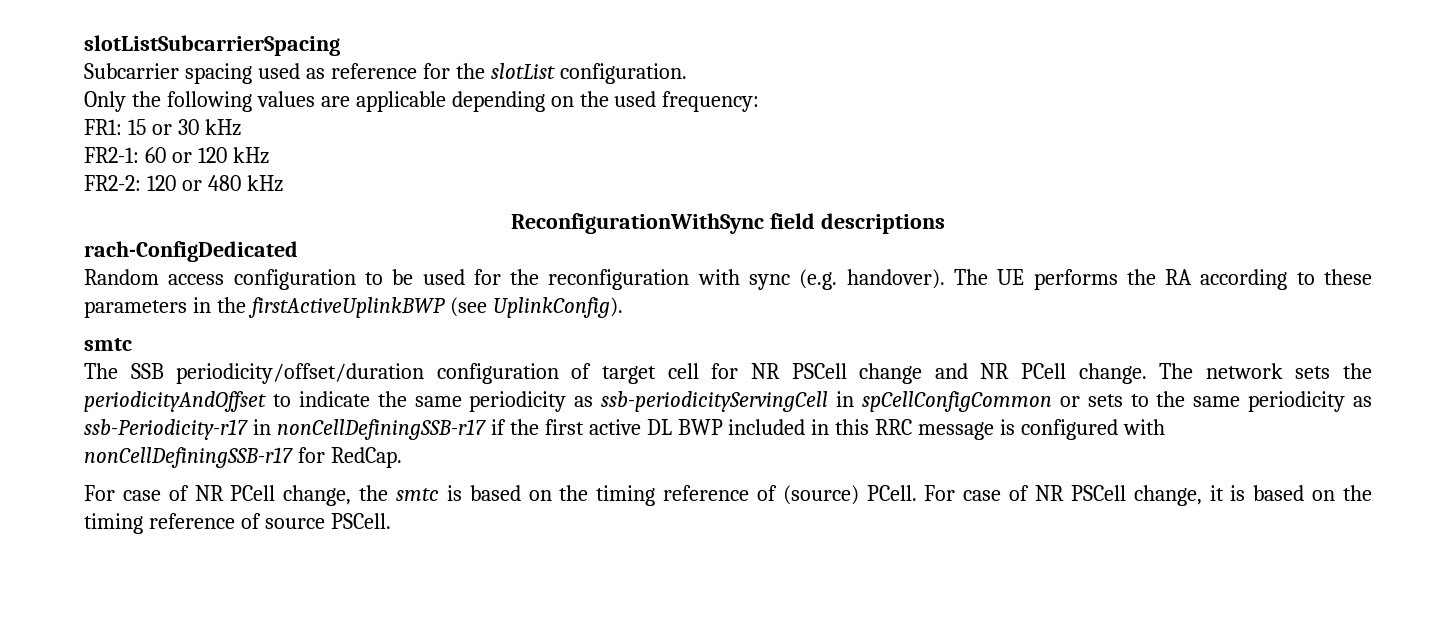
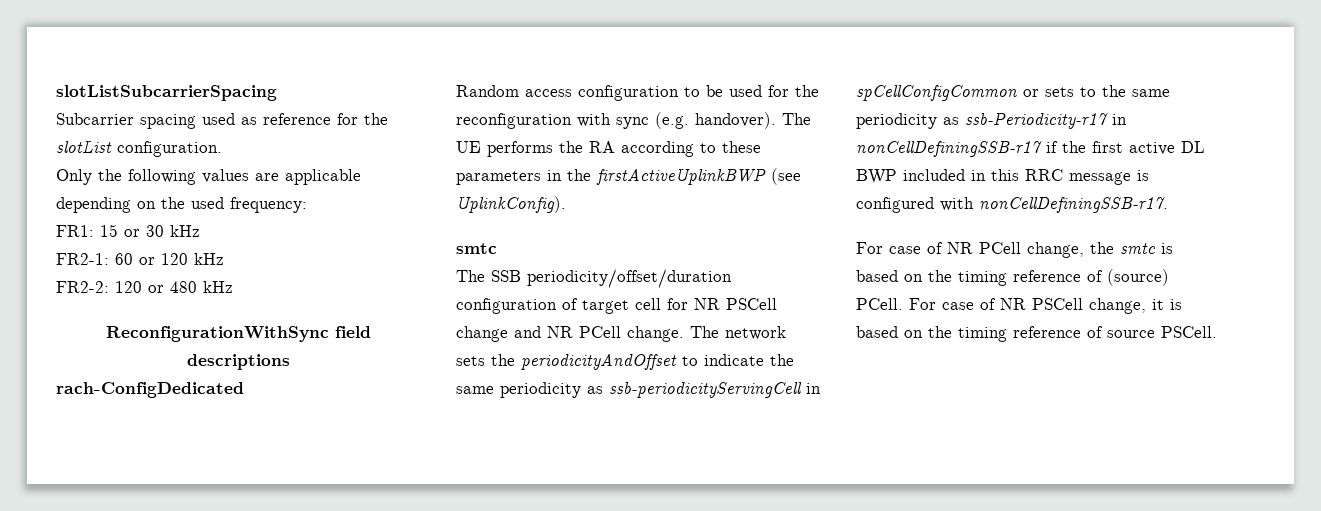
- The network sets the periodicityAndOffset to indicate the same periodicity as ssb-periodicityServingCell in spCellConfigCommon or sets to the same periodicity as ssb-Periodicity-r17 in nonCellDefiningSSB-r17 if the first active DL BWP included in this RRC message is configured with nonCellDefiningSSB-r17 for RedCap.
+ The network sets the periodicityAndOffset to indicate the same periodicity as ssb-periodicityServingCell in spCellConfigCommon or sets to the same periodicity as ssb-Periodicity-r17 in nonCellDefiningSSB-r17 if the first active DL BWP included in this RRC message is configured with nonCellDefiningSSB-r17.

